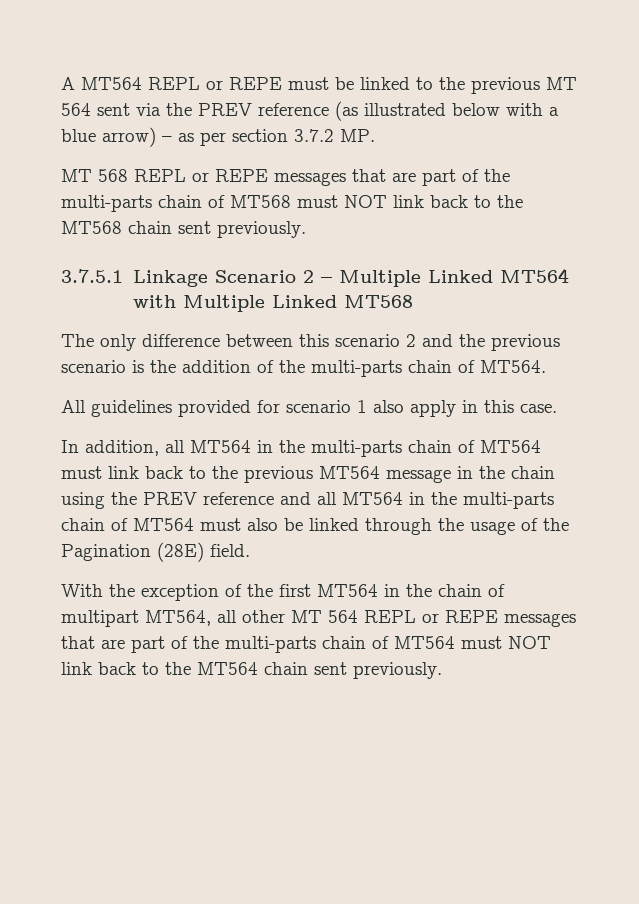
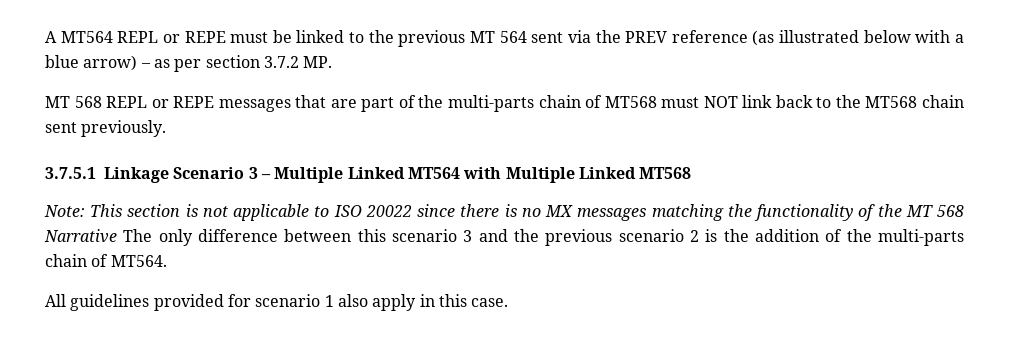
- 3.7.5.1 Linkage Scenario 2 – Multiple Linked MT564 with Multiple Linked MT568
+ 3.7.5.1 Linkage Scenario 3 – Multiple Linked MT564 with Multiple Linked MT568
- The only difference between this scenario 2 and the previous scenario is the addition of the multi-parts chain of MT564.
+ Note: This section is not applicable to ISO 20022 since there is no MX messages matching the functionality of the MT 568 Narrative The only difference between this scenario 3 and the previous scenario 2 is the addition of the multi-parts chain of MT564.
- In addition, all MT564 in the multi-parts chain of MT564 must link back to the previous MT564 message in the chain using the PREV reference and all MT564 in the multi-parts chain of MT564 must also be linked through the usage of the Pagination (28E) field.
- With the exception of the first MT564 in the chain of multipart MT564, all other MT 564 REPL or REPE messages that are part of the multi-parts chain of MT564 must NOT link back to the MT564 chain sent previously.

